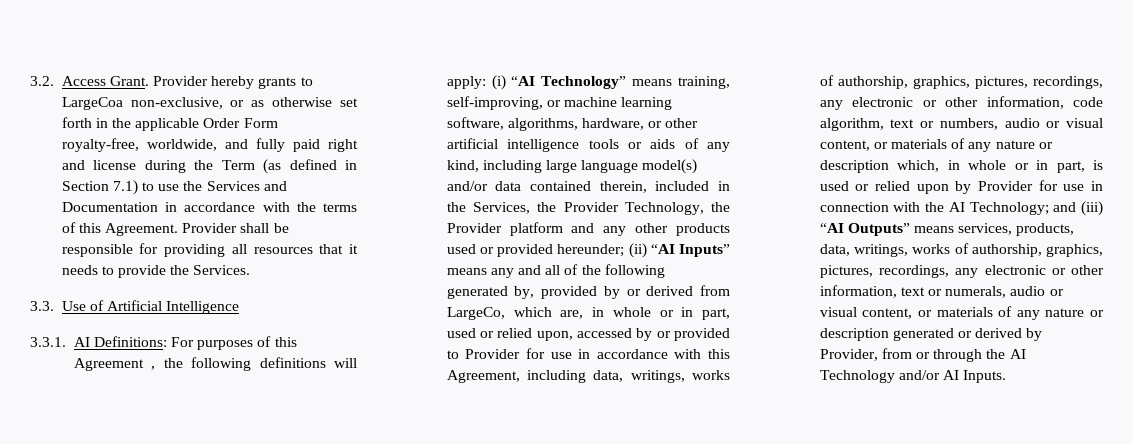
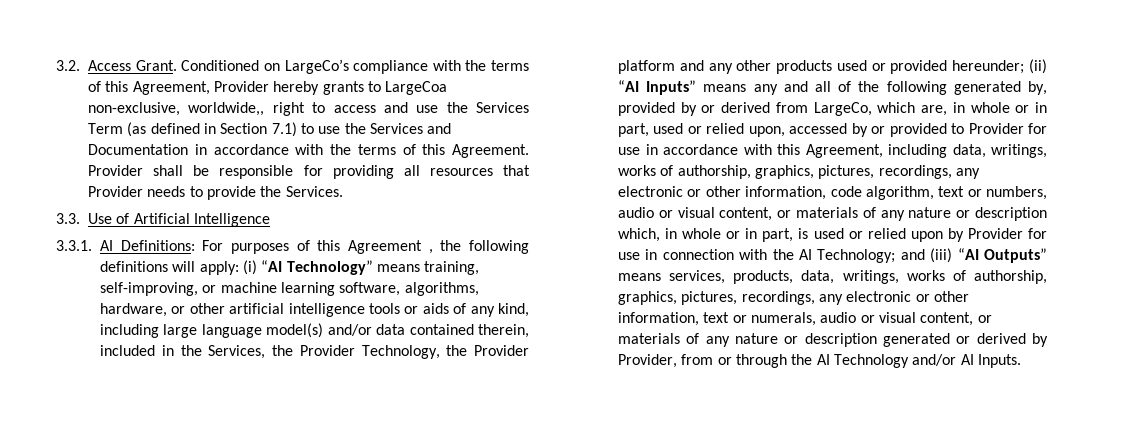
- Provider hereby grants to LargeCoa non-exclusive, or as otherwise set forth in the applicable Order Form royalty-free, worldwide, and fully paid right and license during the Term (as defined in Section 7.1) to use the Services and Documentation in accordance with the terms of this Agreement.
+ Conditioned on LargeCo’s compliance with the terms of this Agreement, Provider hereby grants to LargeCoa non-exclusive, worldwide,, right to access and use the Services Term (as defined in Section 7.1) to use the Services and Documentation in accordance with the terms of this Agreement.
- Provider shall be responsible for providing all resources that it needs to provide the Services.
+ Provider shall be responsible for providing all resources that Provider needs to provide the Services.

